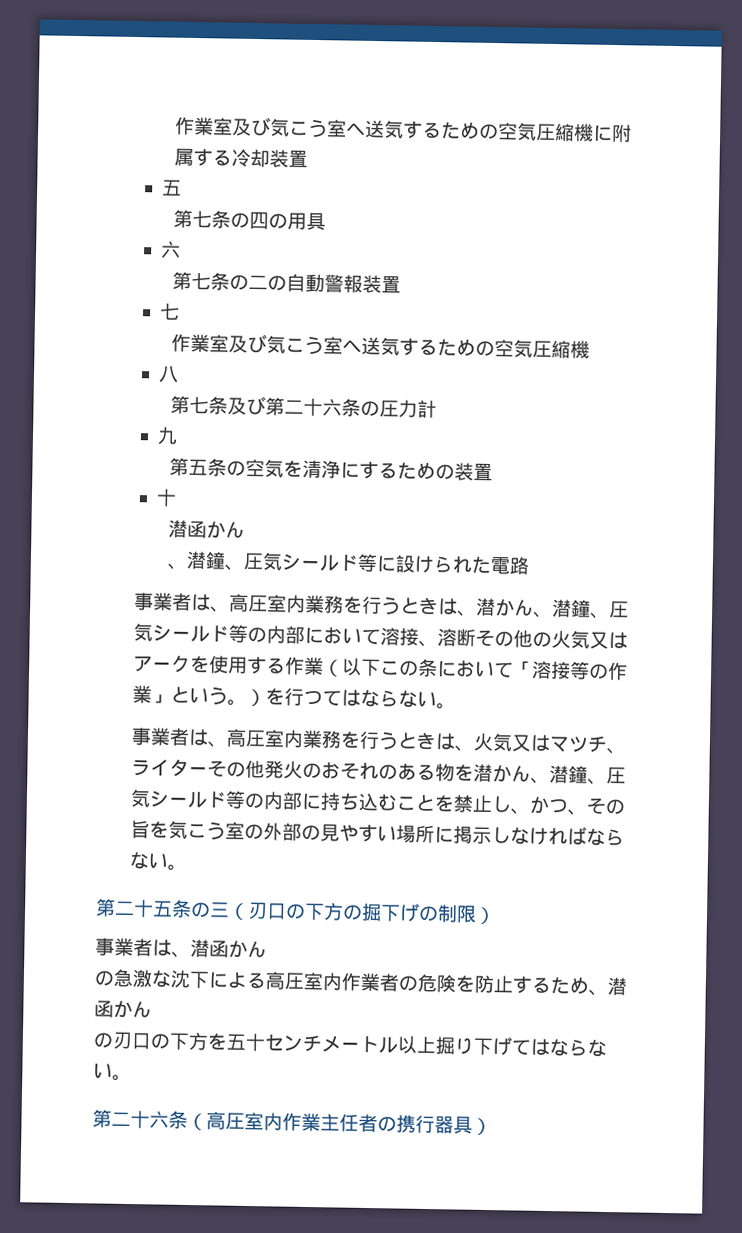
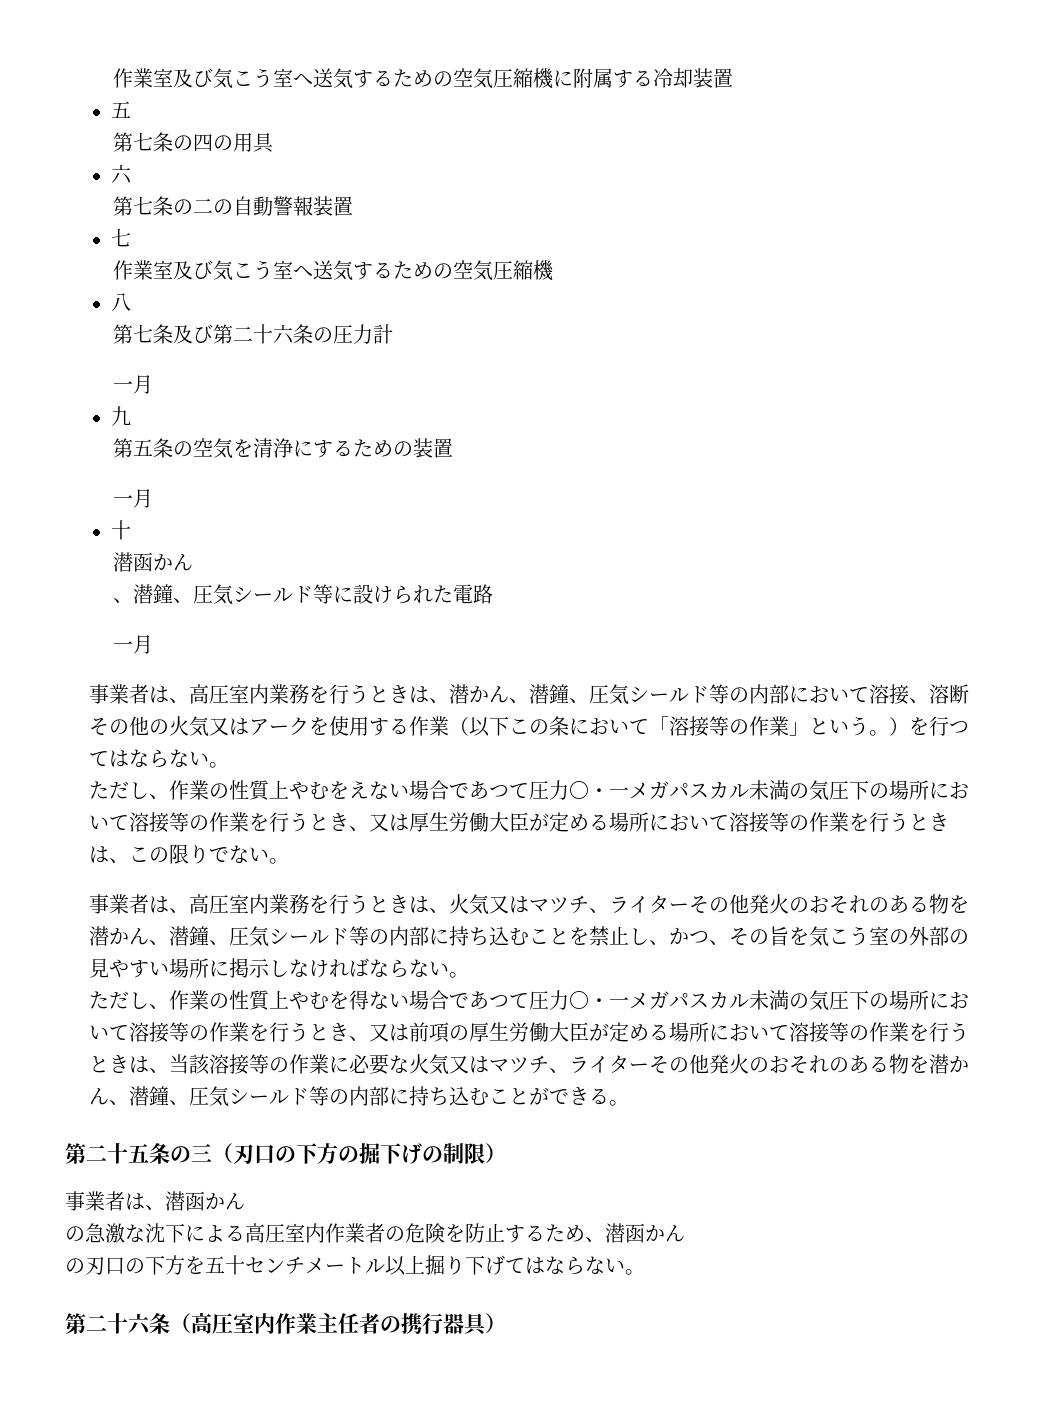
  第七条及び第二十六条の圧力計
+ 一月
  第五条の空気を清浄にするための装置
+ 一月
  、潜鐘、圧気シールド等に設けられた電路
+ 一月
+ ただし、作業の性質上やむをえない場合であつて圧力〇・一メガパスカル未満の気圧下の場所において溶接等の作業を行うとき、又は厚生労働大臣が定める場所において溶接等の作業を行うときは、この限りでない。
+ ただし、作業の性質上やむを得ない場合であつて圧力〇・一メガパスカル未満の気圧下の場所において溶接等の作業を行うとき、又は前項の厚生労働大臣が定める場所において溶接等の作業を行うときは、当該溶接等の作業に必要な火気又はマツチ、ライターその他発火のおそれのある物を潜かん、潜鐘、圧気シールド等の内部に持ち込むことができる。

